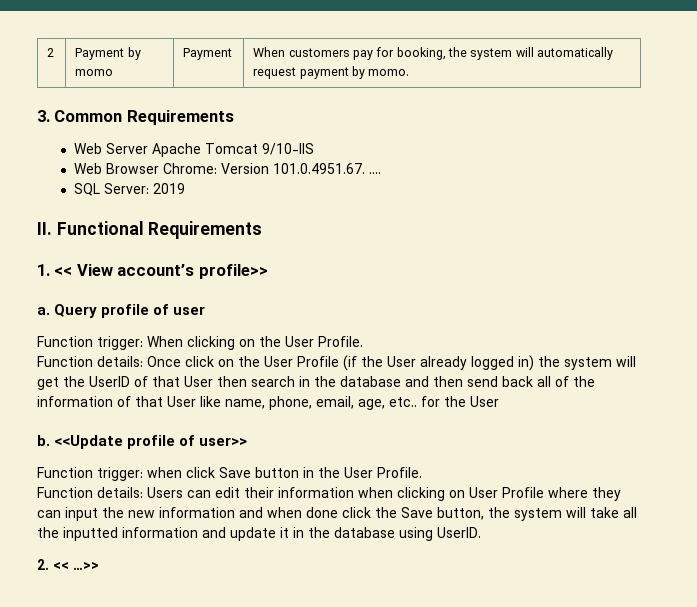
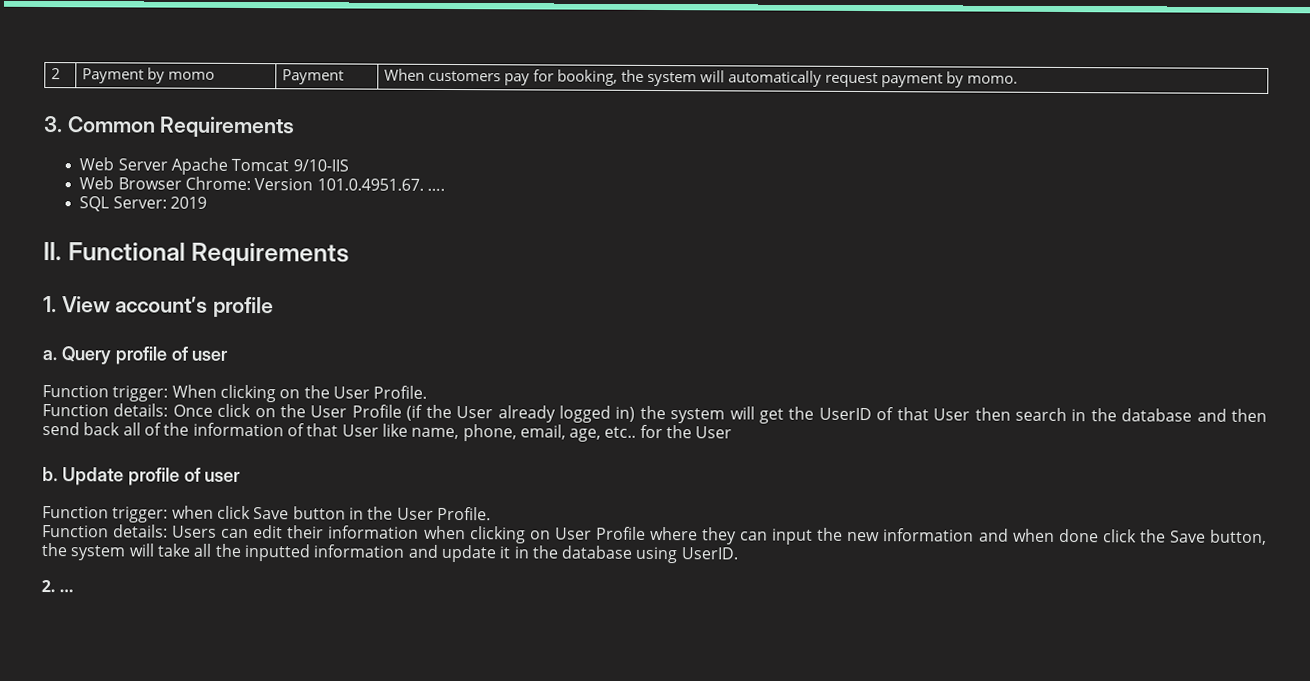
- 1. << View account’s profile>>
+ 1. View account’s profile
- <<Update profile of user>>
+ Update profile of user
- 2. << …>>
+ 2. …

